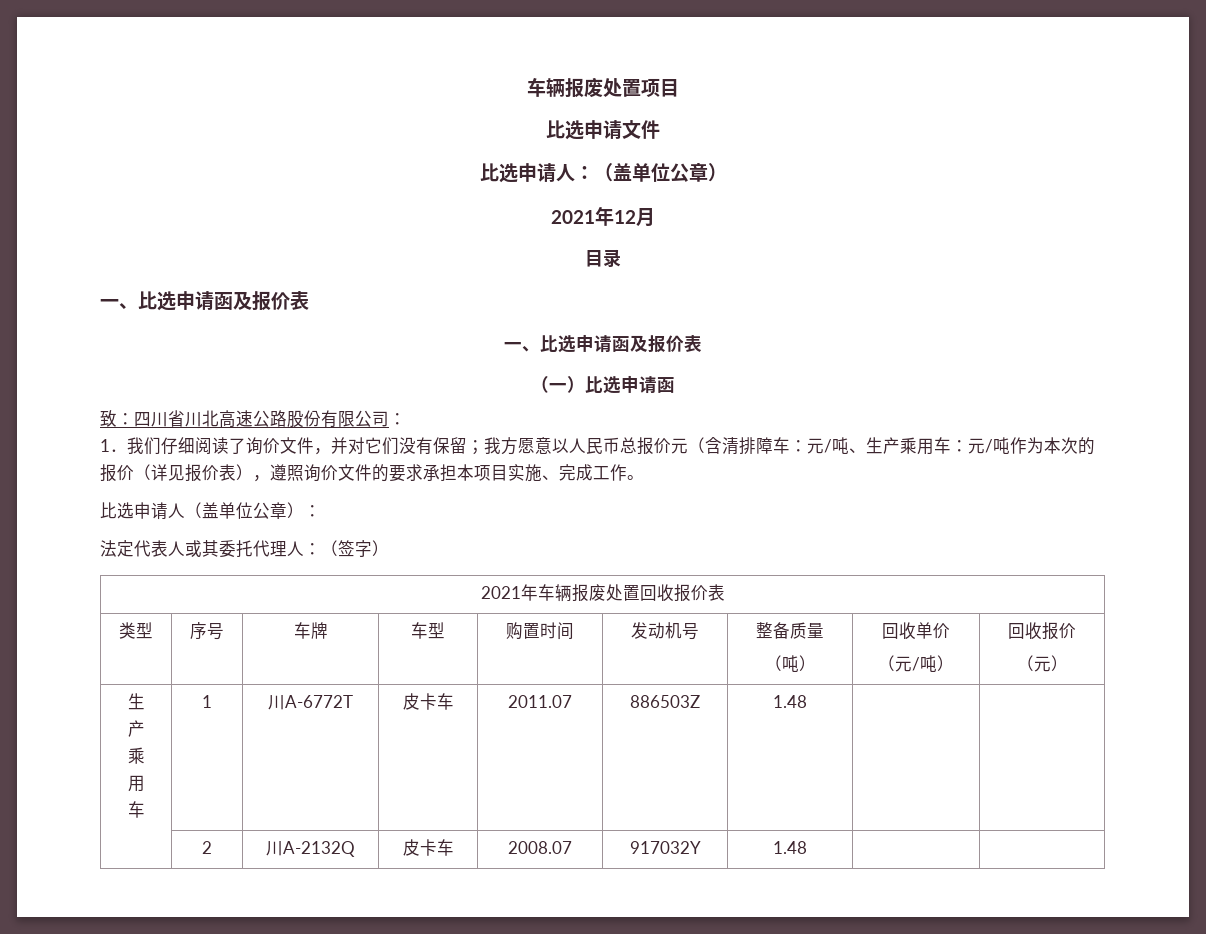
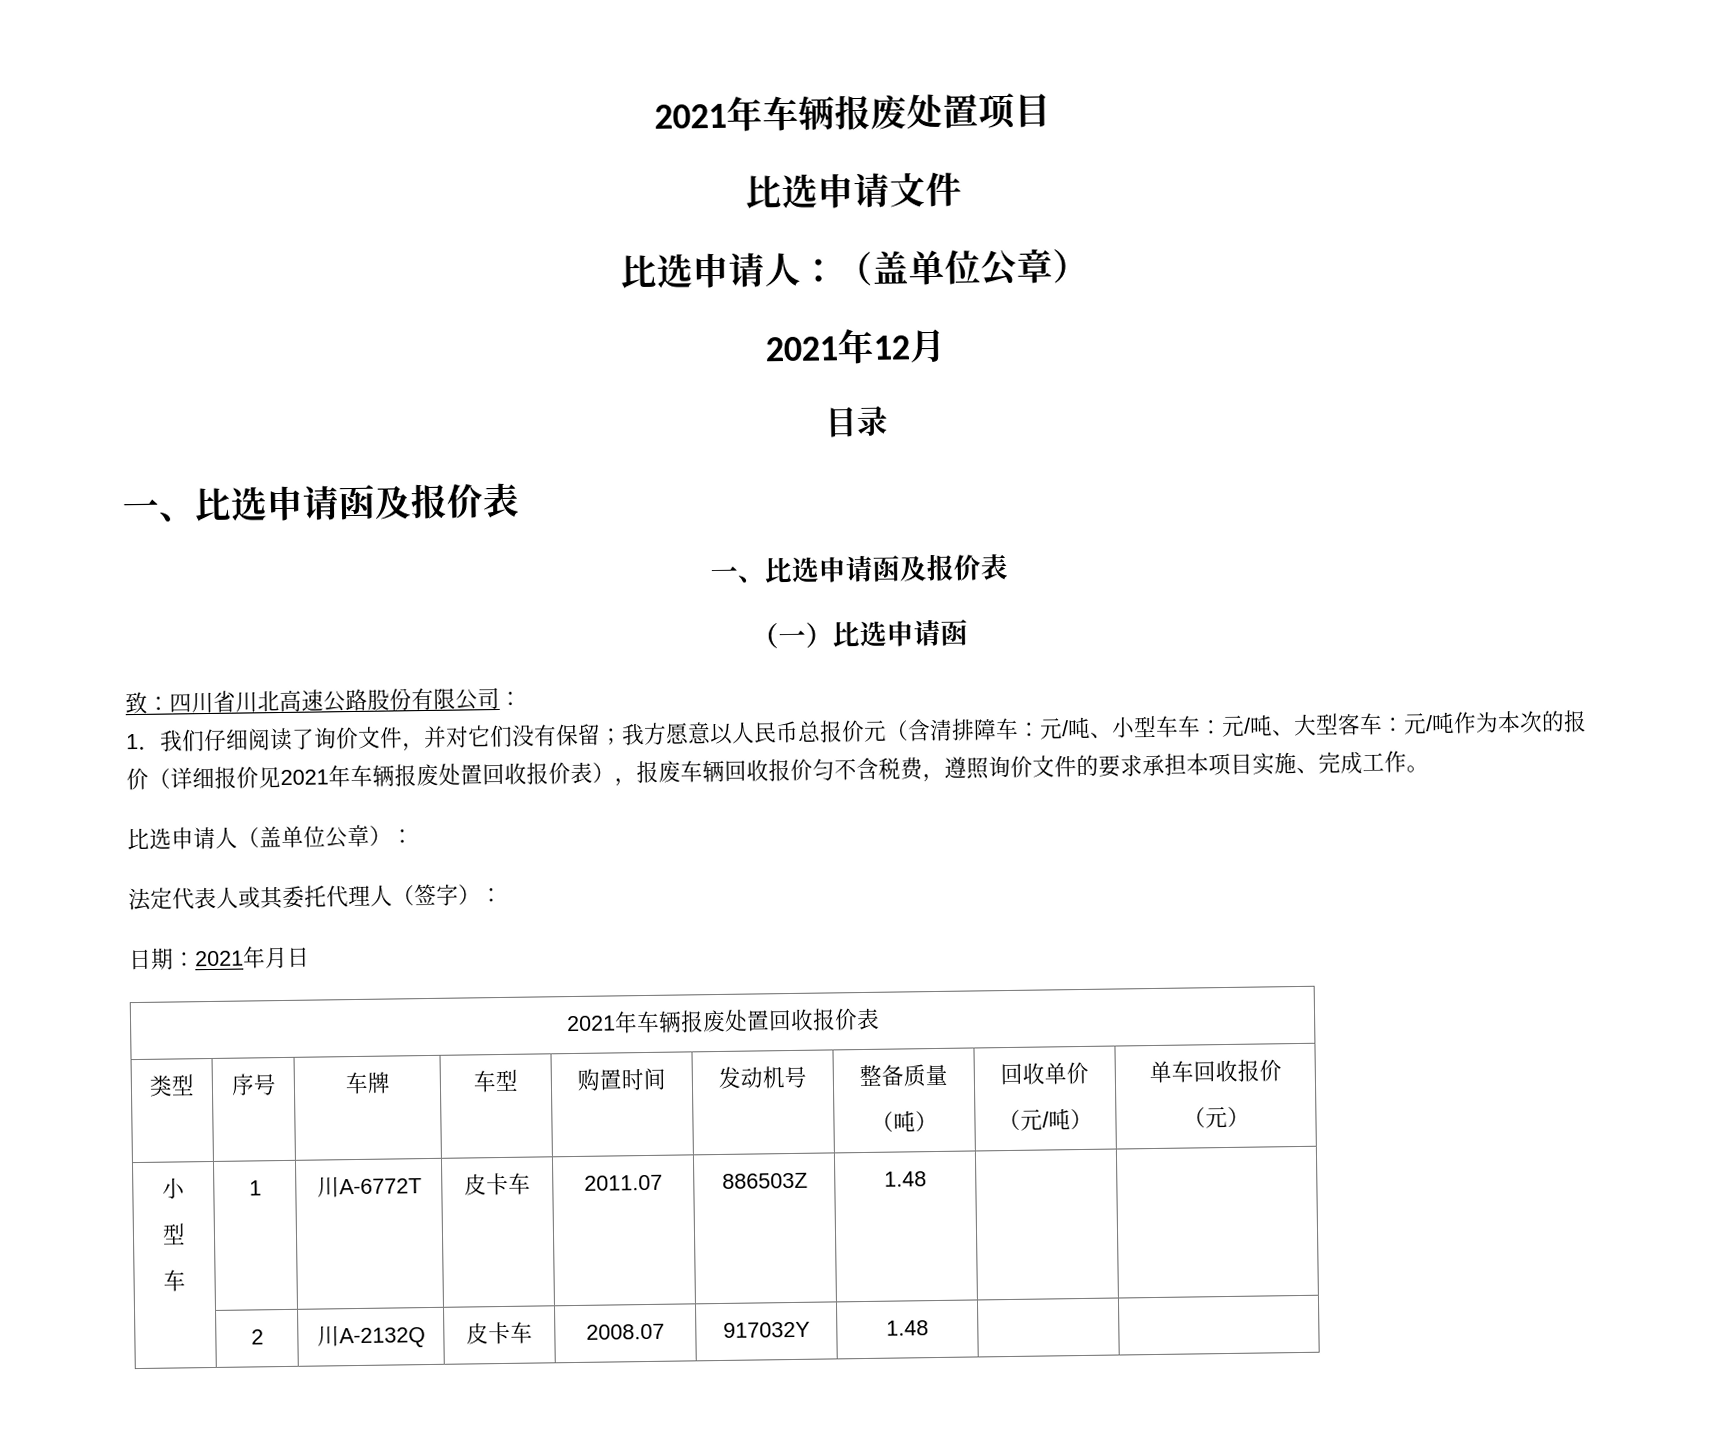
- 车辆报废处置项目
+ 2021年车辆报废处置项目
- 1．我们仔细阅读了询价文件，并对它们没有保留；我方愿意以人民币总报价元（含清排障车：元/吨、生产乘用车：元/吨作为本次的报价（详见报价表），遵照询价文件的要求承担本项目实施、完成工作。
+ 1．我们仔细阅读了询价文件，并对它们没有保留；我方愿意以人民币总报价元（含清排障车：元/吨、小型车车：元/吨、大型客车：元/吨作为本次的报价（详细报价见2021年车辆报废处置回收报价表），报废车辆回收报价匀不含税费，遵照询价文件的要求承担本项目实施、完成工作。
- 法定代表人或其委托代理人：（签字）
+ 法定代表人或其委托代理人（签字）：
+ 日期：2021年月日
  类型 | 序号 | 车牌 | 车型 | 购置时间 | 发动机号 | 整备质量
  （吨） | 回收单价
- （元/吨） | 回收报价
+ （元/吨） | 单车回收报价
  （元）
- 生
- 产
- 乘
- 用
+ 小
+ 型

